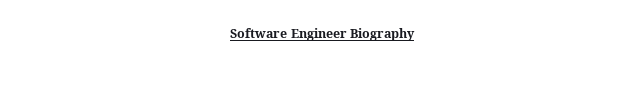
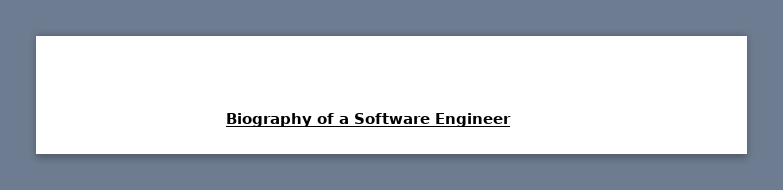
- Software Engineer Biography
+ Biography of a Software Engineer

